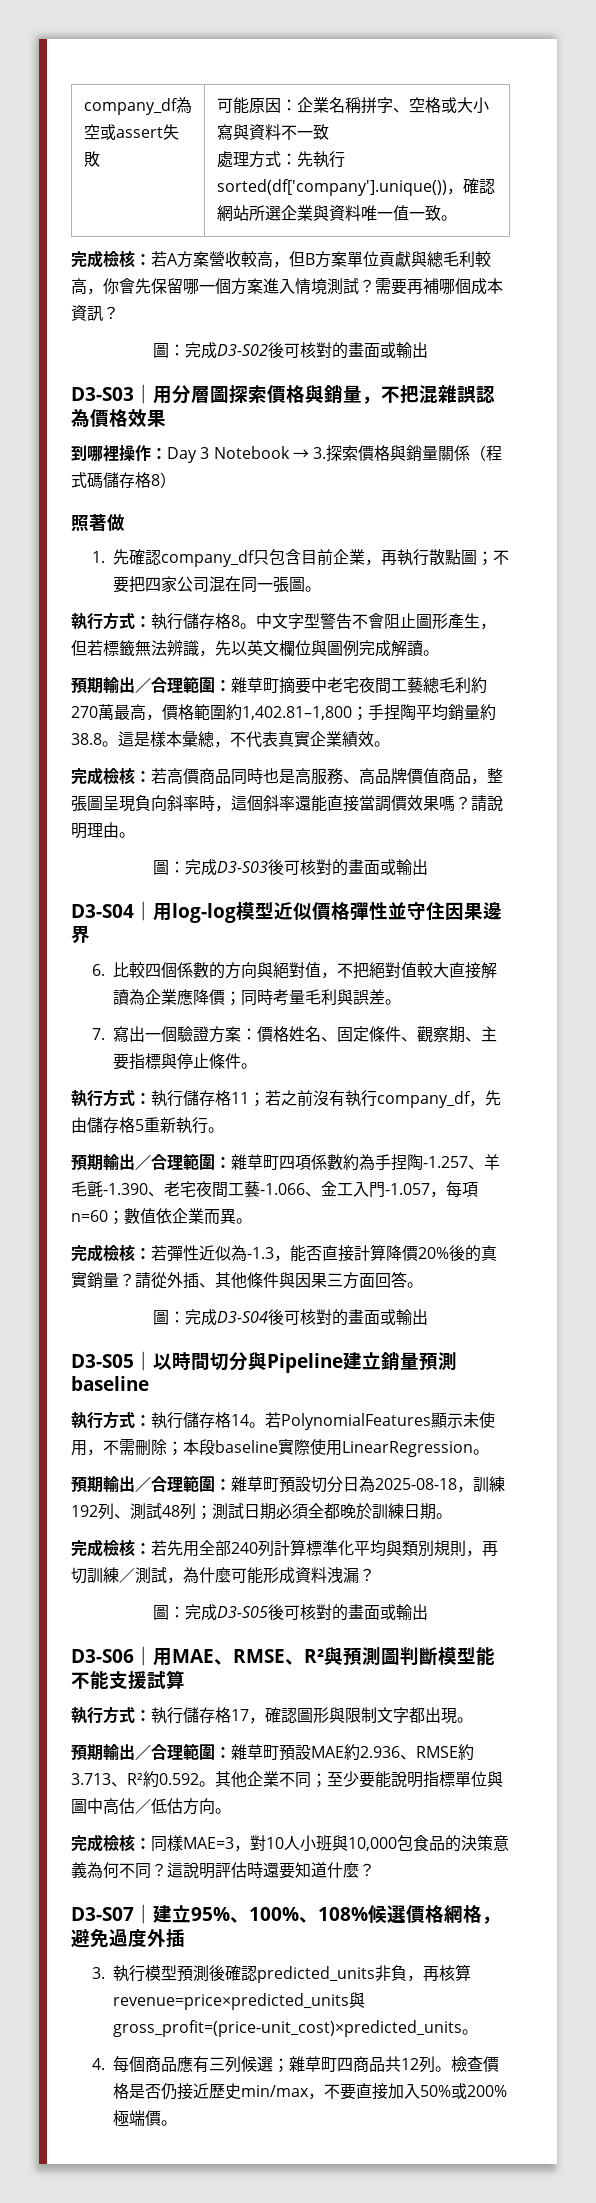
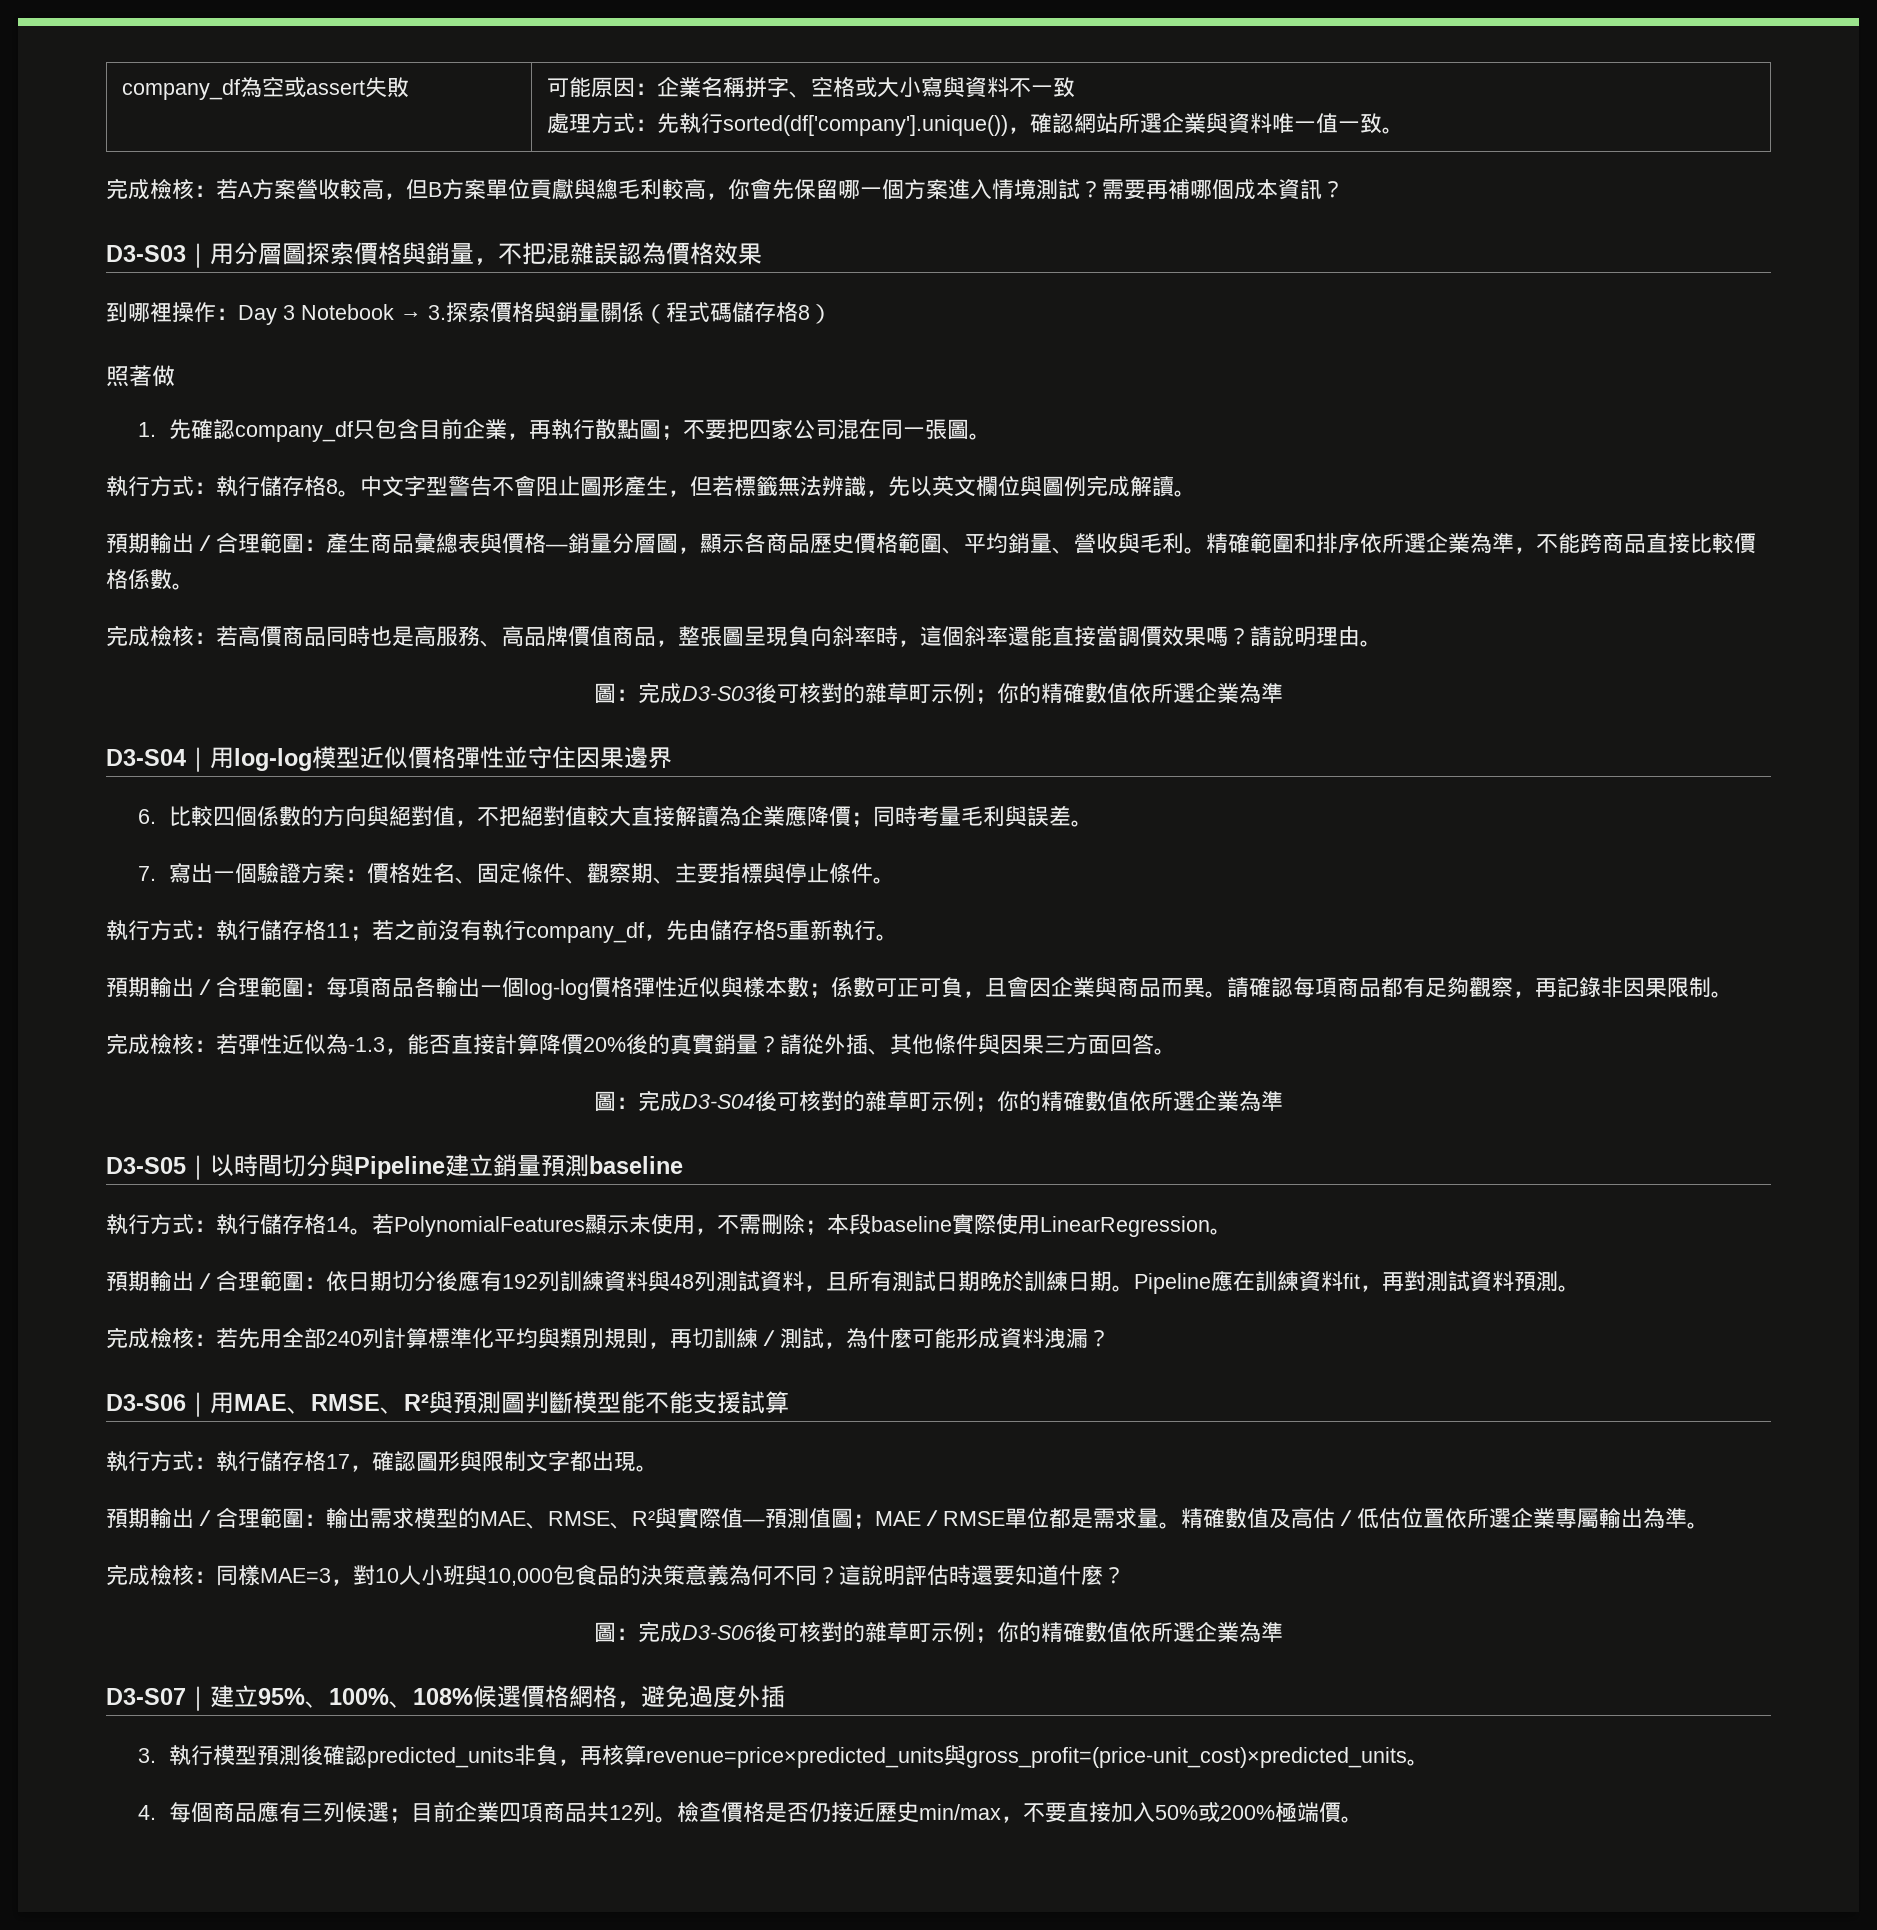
- 圖：完成D3-S02後可核對的畫面或輸出
- 預期輸出／合理範圍：雜草町摘要中老宅夜間工藝總毛利約270萬最高，價格範圍約1,402.81–1,800；手捏陶平均銷量約38.8。這是樣本彙總，不代表真實企業績效。
+ 預期輸出／合理範圍：產生商品彙總表與價格—銷量分層圖，顯示各商品歷史價格範圍、平均銷量、營收與毛利。精確範圍和排序依所選企業為準，不能跨商品直接比較價格係數。
- 圖：完成D3-S03後可核對的畫面或輸出
+ 圖：完成D3-S03後可核對的雜草町示例；你的精確數值依所選企業為準
- 預期輸出／合理範圍：雜草町四項係數約為手捏陶-1.257、羊毛氈-1.390、老宅夜間工藝-1.066、金工入門-1.057，每項n=60；數值依企業而異。
+ 預期輸出／合理範圍：每項商品各輸出一個log-log價格彈性近似與樣本數；係數可正可負，且會因企業與商品而異。請確認每項商品都有足夠觀察，再記錄非因果限制。
- 圖：完成D3-S04後可核對的畫面或輸出
+ 圖：完成D3-S04後可核對的雜草町示例；你的精確數值依所選企業為準
- 預期輸出／合理範圍：雜草町預設切分日為2025-08-18，訓練192列、測試48列；測試日期必須全都晚於訓練日期。
+ 預期輸出／合理範圍：依日期切分後應有192列訓練資料與48列測試資料，且所有測試日期晚於訓練日期。Pipeline應在訓練資料fit，再對測試資料預測。
- 圖：完成D3-S05後可核對的畫面或輸出
- 預期輸出／合理範圍：雜草町預設MAE約2.936、RMSE約3.713、R²約0.592。其他企業不同；至少要能說明指標單位與圖中高估／低估方向。
+ 預期輸出／合理範圍：輸出需求模型的MAE、RMSE、R²與實際值—預測值圖；MAE／RMSE單位都是需求量。精確數值及高估／低估位置依所選企業專屬輸出為準。
+ 圖：完成D3-S06後可核對的雜草町示例；你的精確數值依所選企業為準
- 4.每個商品應有三列候選；雜草町四商品共12列。
+ 4.每個商品應有三列候選；目前企業四項商品共12列。

